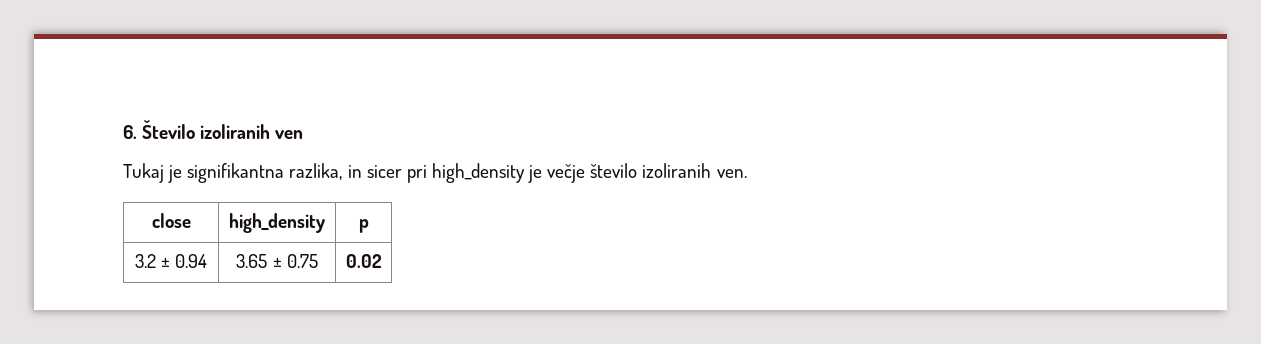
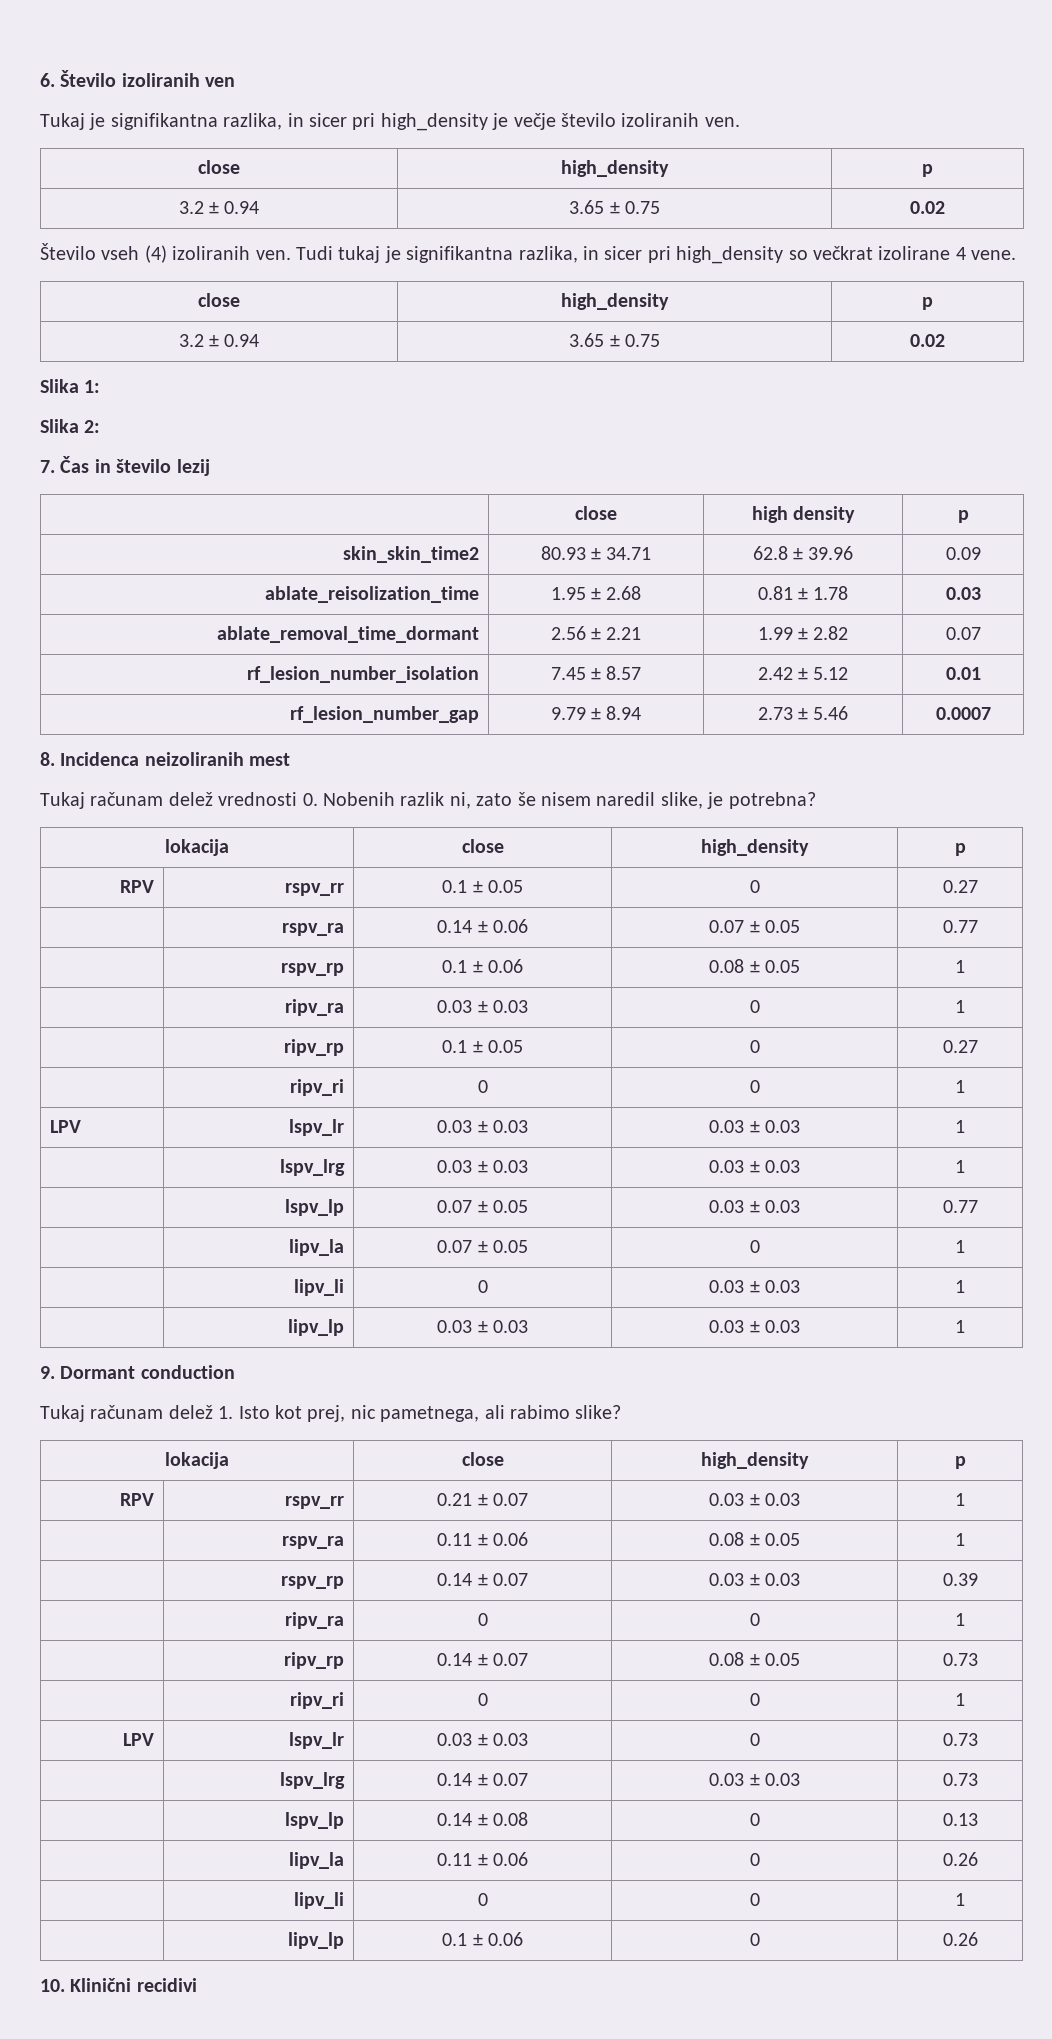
+ Število vseh (4) izoliranih ven. Tudi tukaj je signifikantna razlika, in sicer pri high_density so večkrat izolirane 4 vene.
+ close | high_density | p
+ 3.2 ± 0.94 | 3.65 ± 0.75 | 0.02
+ Slika 1:
+ Slika 2:
+ 7. Čas in število lezij
+ | close | high density | p
+ skin_skin_time2 | 80.93 ± 34.71 | 62.8 ± 39.96 | 0.09
+ ablate_reisolization_time | 1.95 ± 2.68 | 0.81 ± 1.78 | 0.03
+ ablate_removal_time_dormant | 2.56 ± 2.21 | 1.99 ± 2.82 | 0.07
+ rf_lesion_number_isolation | 7.45 ± 8.57 | 2.42 ± 5.12 | 0.01
+ rf_lesion_number_gap | 9.79 ± 8.94 | 2.73 ± 5.46 | 0.0007
+ 8. Incidenca neizoliranih mest
+ Tukaj računam delež vrednosti 0. Nobenih razlik ni, zato še nisem naredil slike, je potrebna?
+ lokacija | close | high_density | p
+ RPV | rspv_rr | 0.1 ± 0.05 | 0 | 0.27
+ | rspv_ra | 0.14 ± 0.06 | 0.07 ± 0.05 | 0.77
+ | rspv_rp | 0.1 ± 0.06 | 0.08 ± 0.05 | 1
+ | ripv_ra | 0.03 ± 0.03 | 0 | 1
+ | ripv_rp | 0.1 ± 0.05 | 0 | 0.27
+ | ripv_ri | 0 | 0 | 1
+ LPV | lspv_lr | 0.03 ± 0.03 | 0.03 ± 0.03 | 1
+ | lspv_lrg | 0.03 ± 0.03 | 0.03 ± 0.03 | 1
+ | lspv_lp | 0.07 ± 0.05 | 0.03 ± 0.03 | 0.77
+ | lipv_la | 0.07 ± 0.05 | 0 | 1
+ | lipv_li | 0 | 0.03 ± 0.03 | 1
+ | lipv_lp | 0.03 ± 0.03 | 0.03 ± 0.03 | 1
+ 9. Dormant conduction
+ Tukaj računam delež 1. Isto kot prej, nic pametnega, ali rabimo slike?
+ lokacija | close | high_density | p
+ RPV | rspv_rr | 0.21 ± 0.07 | 0.03 ± 0.03 | 1
+ | rspv_ra | 0.11 ± 0.06 | 0.08 ± 0.05 | 1
+ | rspv_rp | 0.14 ± 0.07 | 0.03 ± 0.03 | 0.39
+ | ripv_ra | 0 | 0 | 1
+ | ripv_rp | 0.14 ± 0.07 | 0.08 ± 0.05 | 0.73
+ | ripv_ri | 0 | 0 | 1
+ LPV | lspv_lr | 0.03 ± 0.03 | 0 | 0.73
+ | lspv_lrg | 0.14 ± 0.07 | 0.03 ± 0.03 | 0.73
+ | lspv_lp | 0.14 ± 0.08 | 0 | 0.13
+ | lipv_la | 0.11 ± 0.06 | 0 | 0.26
+ | lipv_li | 0 | 0 | 1
+ | lipv_lp | 0.1 ± 0.06 | 0 | 0.26
+ 10. Klinični recidivi

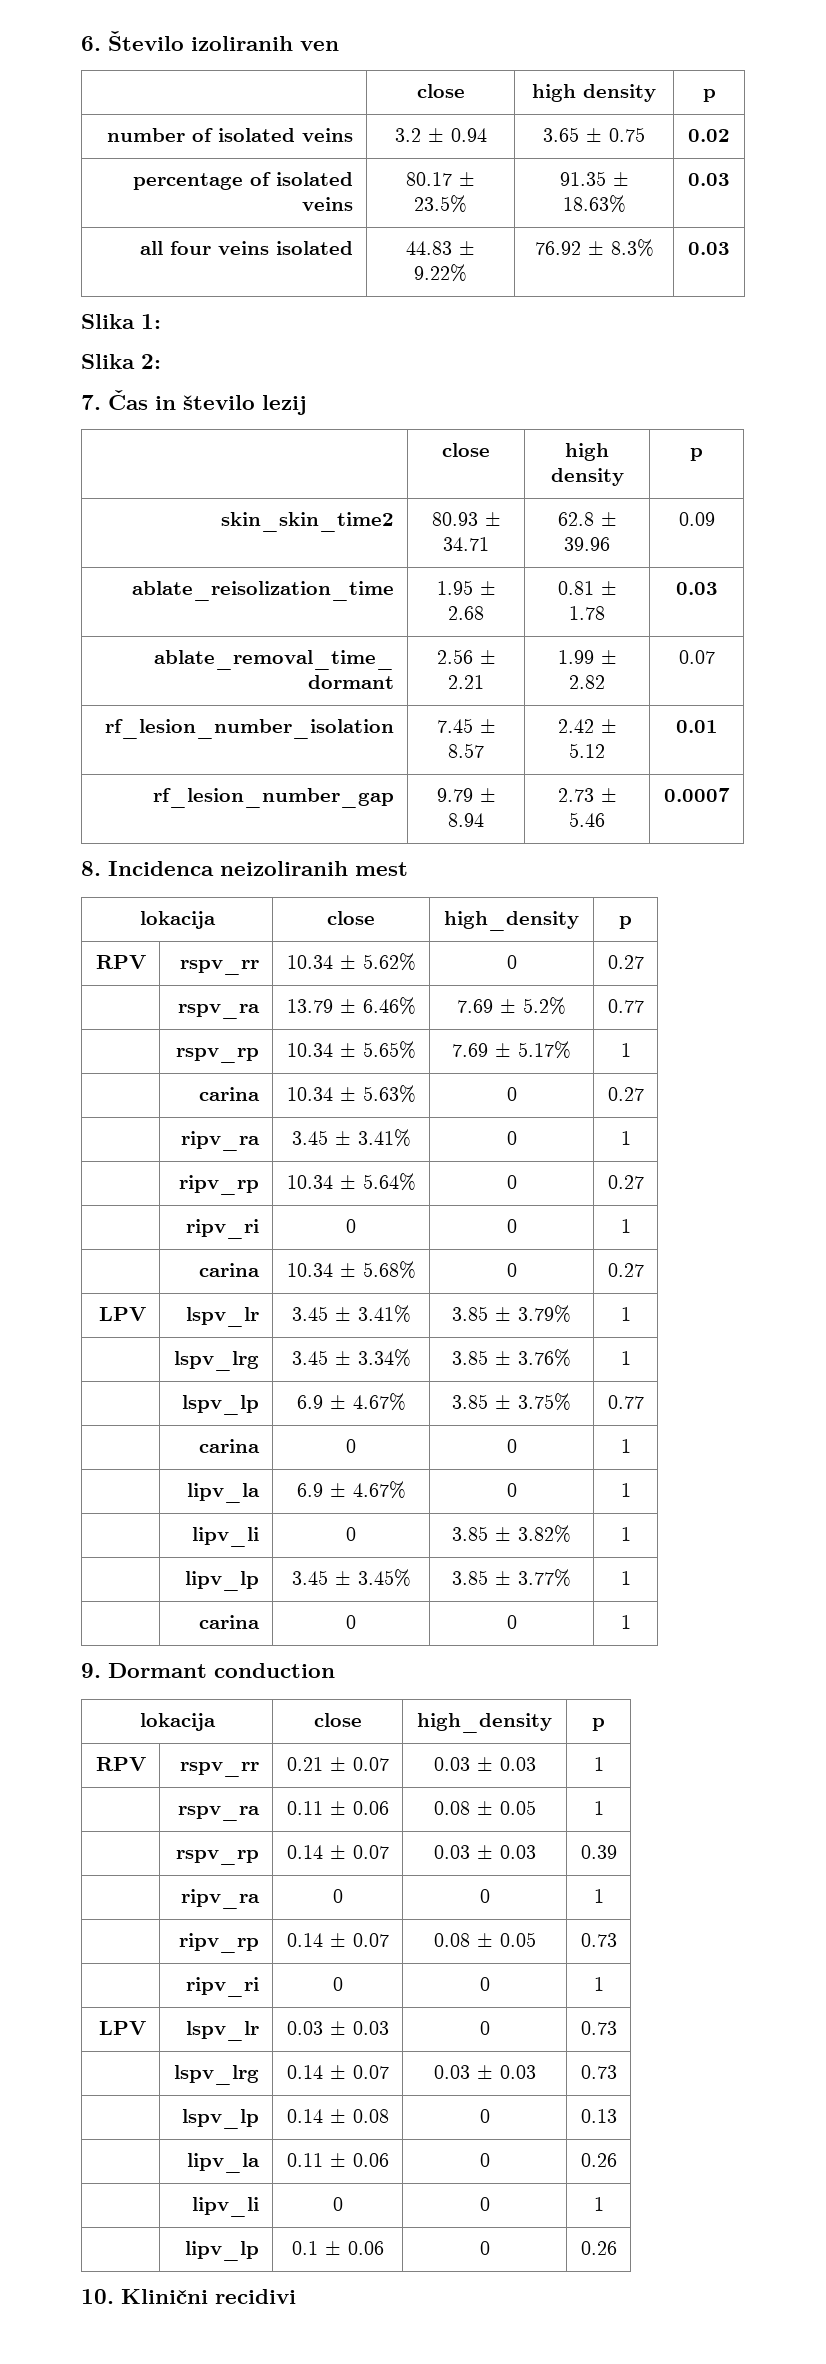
  6. Število izoliranih ven
- Tukaj je signifikantna razlika, in sicer pri high_density je večje število izoliranih ven.
- close | high_density | p
- 3.2 ± 0.94 | 3.65 ± 0.75 | 0.02
- Število vseh (4) izoliranih ven. Tudi tukaj je signifikantna razlika, in sicer pri high_density so večkrat izolirane 4 vene.
- close | high_density | p
- 3.2 ± 0.94 | 3.65 ± 0.75 | 0.02
+ | close | high density | p
+ number of isolated veins | 3.2 ± 0.94 | 3.65 ± 0.75 | 0.02
+ percentage of isolated veins | 80.17 ± 23.5% | 91.35 ± 18.63% | 0.03
+ all four veins isolated | 44.83 ± 9.22% | 76.92 ± 8.3% | 0.03
  8. Incidenca neizoliranih mest
- Tukaj računam delež vrednosti 0. Nobenih razlik ni, zato še nisem naredil slike, je potrebna?
  lokacija | close | high_density | p
- RPV | rspv_rr | 0.1 ± 0.05 | 0 | 0.27
+ RPV | rspv_rr | 10.34 ± 5.62% | 0 | 0.27
- | rspv_ra | 0.14 ± 0.06 | 0.07 ± 0.05 | 0.77
- | rspv_rp | 0.1 ± 0.06 | 0.08 ± 0.05 | 1
- | ripv_ra | 0.03 ± 0.03 | 0 | 1
- | ripv_rp | 0.1 ± 0.05 | 0 | 0.27
+ | rspv_ra | 13.79 ± 6.46% | 7.69 ± 5.2% | 0.77
+ | rspv_rp | 10.34 ± 5.65% | 7.69 ± 5.17% | 1
+ | carina | 10.34 ± 5.63% | 0 | 0.27
+ | ripv_ra | 3.45 ± 3.41% | 0 | 1
+ | ripv_rp | 10.34 ± 5.64% | 0 | 0.27
- LPV | lspv_lr | 0.03 ± 0.03 | 0.03 ± 0.03 | 1
- | lspv_lrg | 0.03 ± 0.03 | 0.03 ± 0.03 | 1
- | lspv_lp | 0.07 ± 0.05 | 0.03 ± 0.03 | 0.77
- | lipv_la | 0.07 ± 0.05 | 0 | 1
+ | carina | 10.34 ± 5.68% | 0 | 0.27
+ LPV | lspv_lr | 3.45 ± 3.41% | 3.85 ± 3.79% | 1
+ | lspv_lrg | 3.45 ± 3.34% | 3.85 ± 3.76% | 1
+ | lspv_lp | 6.9 ± 4.67% | 3.85 ± 3.75% | 0.77
+ | carina | 0 | 0 | 1
+ | lipv_la | 6.9 ± 4.67% | 0 | 1
- | lipv_li | 0 | 0.03 ± 0.03 | 1
- | lipv_lp | 0.03 ± 0.03 | 0.03 ± 0.03 | 1
+ | lipv_li | 0 | 3.85 ± 3.82% | 1
+ | lipv_lp | 3.45 ± 3.45% | 3.85 ± 3.77% | 1
+ | carina | 0 | 0 | 1
  9. Dormant conduction
- Tukaj računam delež 1. Isto kot prej, nic pametnega, ali rabimo slike?

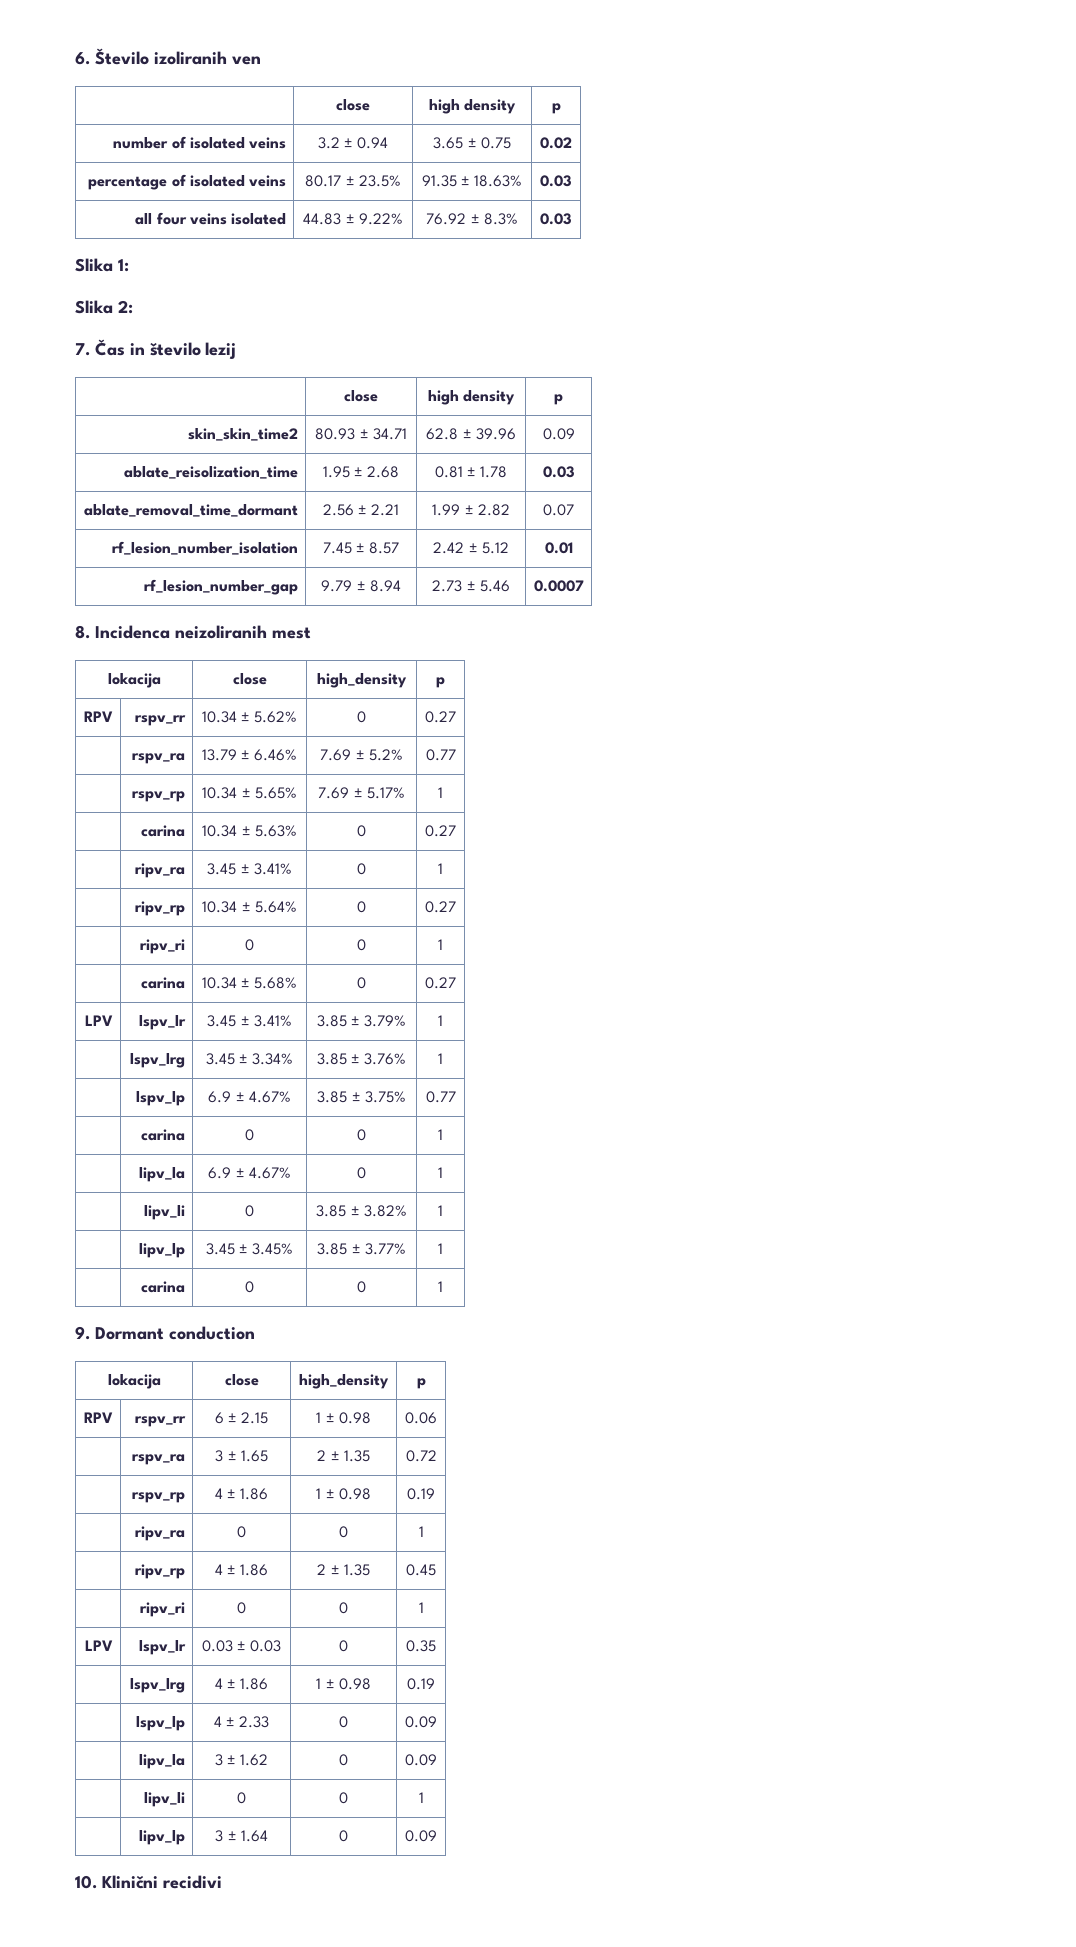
- RPV | rspv_rr | 0.21 ± 0.07 | 0.03 ± 0.03 | 1
- | rspv_ra | 0.11 ± 0.06 | 0.08 ± 0.05 | 1
- | rspv_rp | 0.14 ± 0.07 | 0.03 ± 0.03 | 0.39
+ RPV | rspv_rr | 6 ± 2.15 | 1 ± 0.98 | 0.06
+ | rspv_ra | 3 ± 1.65 | 2 ± 1.35 | 0.72
+ | rspv_rp | 4 ± 1.86 | 1 ± 0.98 | 0.19
- | ripv_rp | 0.14 ± 0.07 | 0.08 ± 0.05 | 0.73
+ | ripv_rp | 4 ± 1.86 | 2 ± 1.35 | 0.45
- LPV | lspv_lr | 0.03 ± 0.03 | 0 | 0.73
- | lspv_lrg | 0.14 ± 0.07 | 0.03 ± 0.03 | 0.73
- | lspv_lp | 0.14 ± 0.08 | 0 | 0.13
- | lipv_la | 0.11 ± 0.06 | 0 | 0.26
+ LPV | lspv_lr | 0.03 ± 0.03 | 0 | 0.35
+ | lspv_lrg | 4 ± 1.86 | 1 ± 0.98 | 0.19
+ | lspv_lp | 4 ± 2.33 | 0 | 0.09
+ | lipv_la | 3 ± 1.62 | 0 | 0.09
- | lipv_lp | 0.1 ± 0.06 | 0 | 0.26
+ | lipv_lp | 3 ± 1.64 | 0 | 0.09

